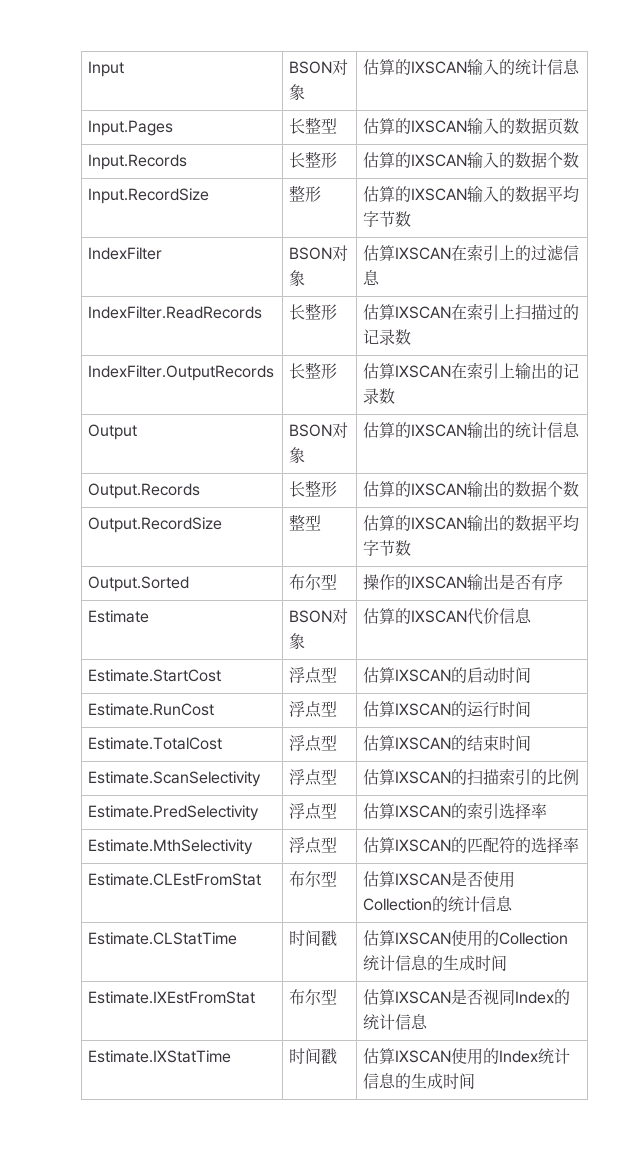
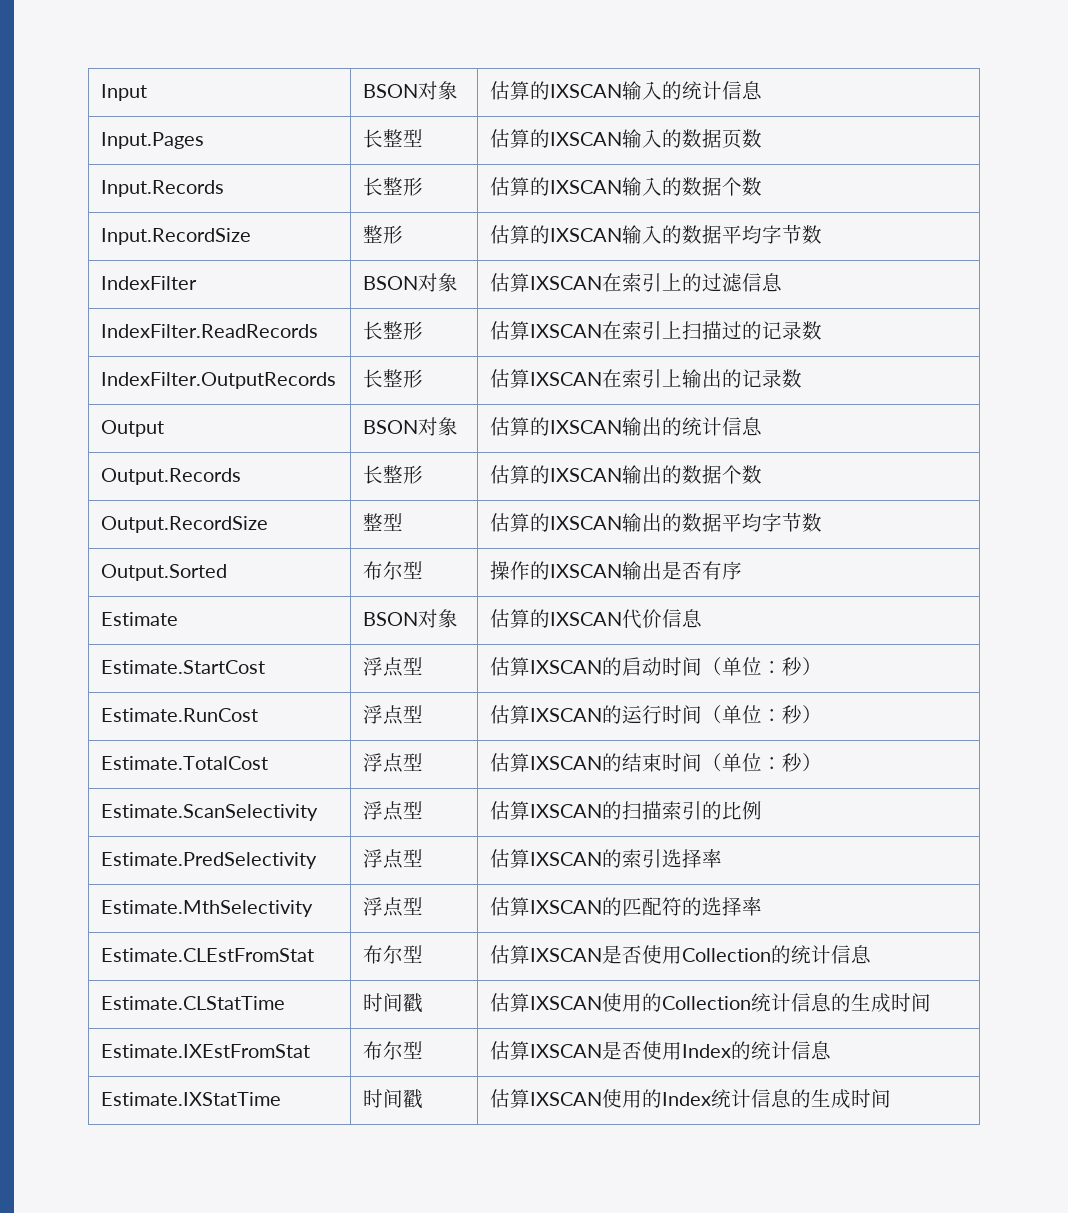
- Estimate.StartCost | 浮点型 | 估算IXSCAN的启动时间
+ Estimate.StartCost | 浮点型 | 估算IXSCAN的启动时间（单位：秒）
- Estimate.RunCost | 浮点型 | 估算IXSCAN的运行时间
+ Estimate.RunCost | 浮点型 | 估算IXSCAN的运行时间（单位：秒）
- Estimate.TotalCost | 浮点型 | 估算IXSCAN的结束时间
+ Estimate.TotalCost | 浮点型 | 估算IXSCAN的结束时间（单位：秒）
- Estimate.IXEstFromStat | 布尔型 | 估算IXSCAN是否视同Index的统计信息
+ Estimate.IXEstFromStat | 布尔型 | 估算IXSCAN是否使用Index的统计信息

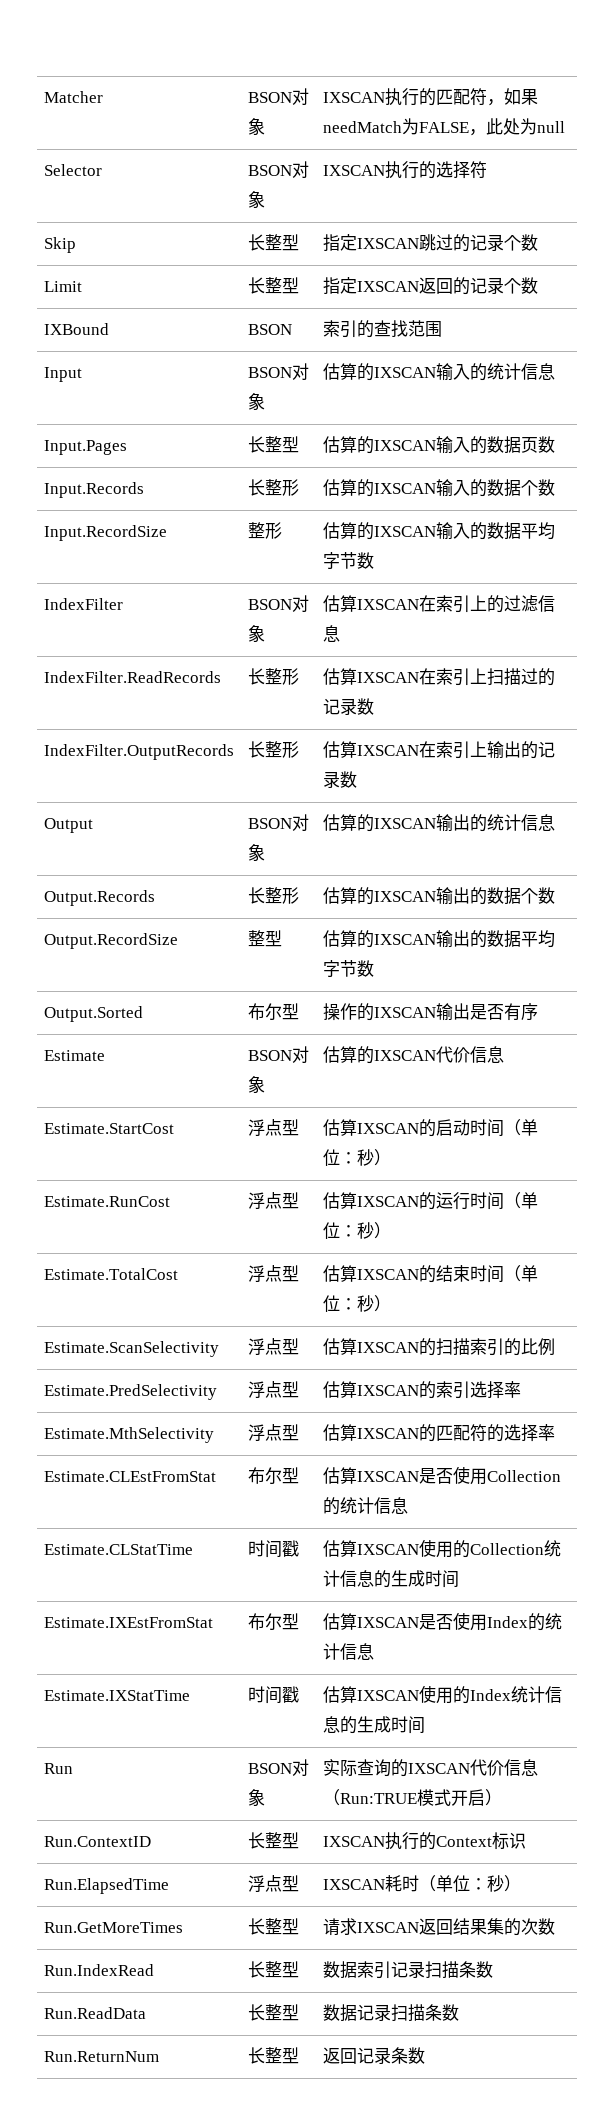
+ Matcher | BSON对象 | IXSCAN执行的匹配符，如果needMatch为FALSE，此处为null
+ Selector | BSON对象 | IXSCAN执行的选择符
+ Skip | 长整型 | 指定IXSCAN跳过的记录个数
+ Limit | 长整型 | 指定IXSCAN返回的记录个数
+ IXBound | BSON | 索引的查找范围
+ Run | BSON对象 | 实际查询的IXSCAN代价信息（Run:TRUE模式开启）
+ Run.ContextID | 长整型 | IXSCAN执行的Context标识
+ Run.ElapsedTime | 浮点型 | IXSCAN耗时（单位：秒）
+ Run.GetMoreTimes | 长整型 | 请求IXSCAN返回结果集的次数
+ Run.IndexRead | 长整型 | 数据索引记录扫描条数
+ Run.ReadData | 长整型 | 数据记录扫描条数
+ Run.ReturnNum | 长整型 | 返回记录条数

